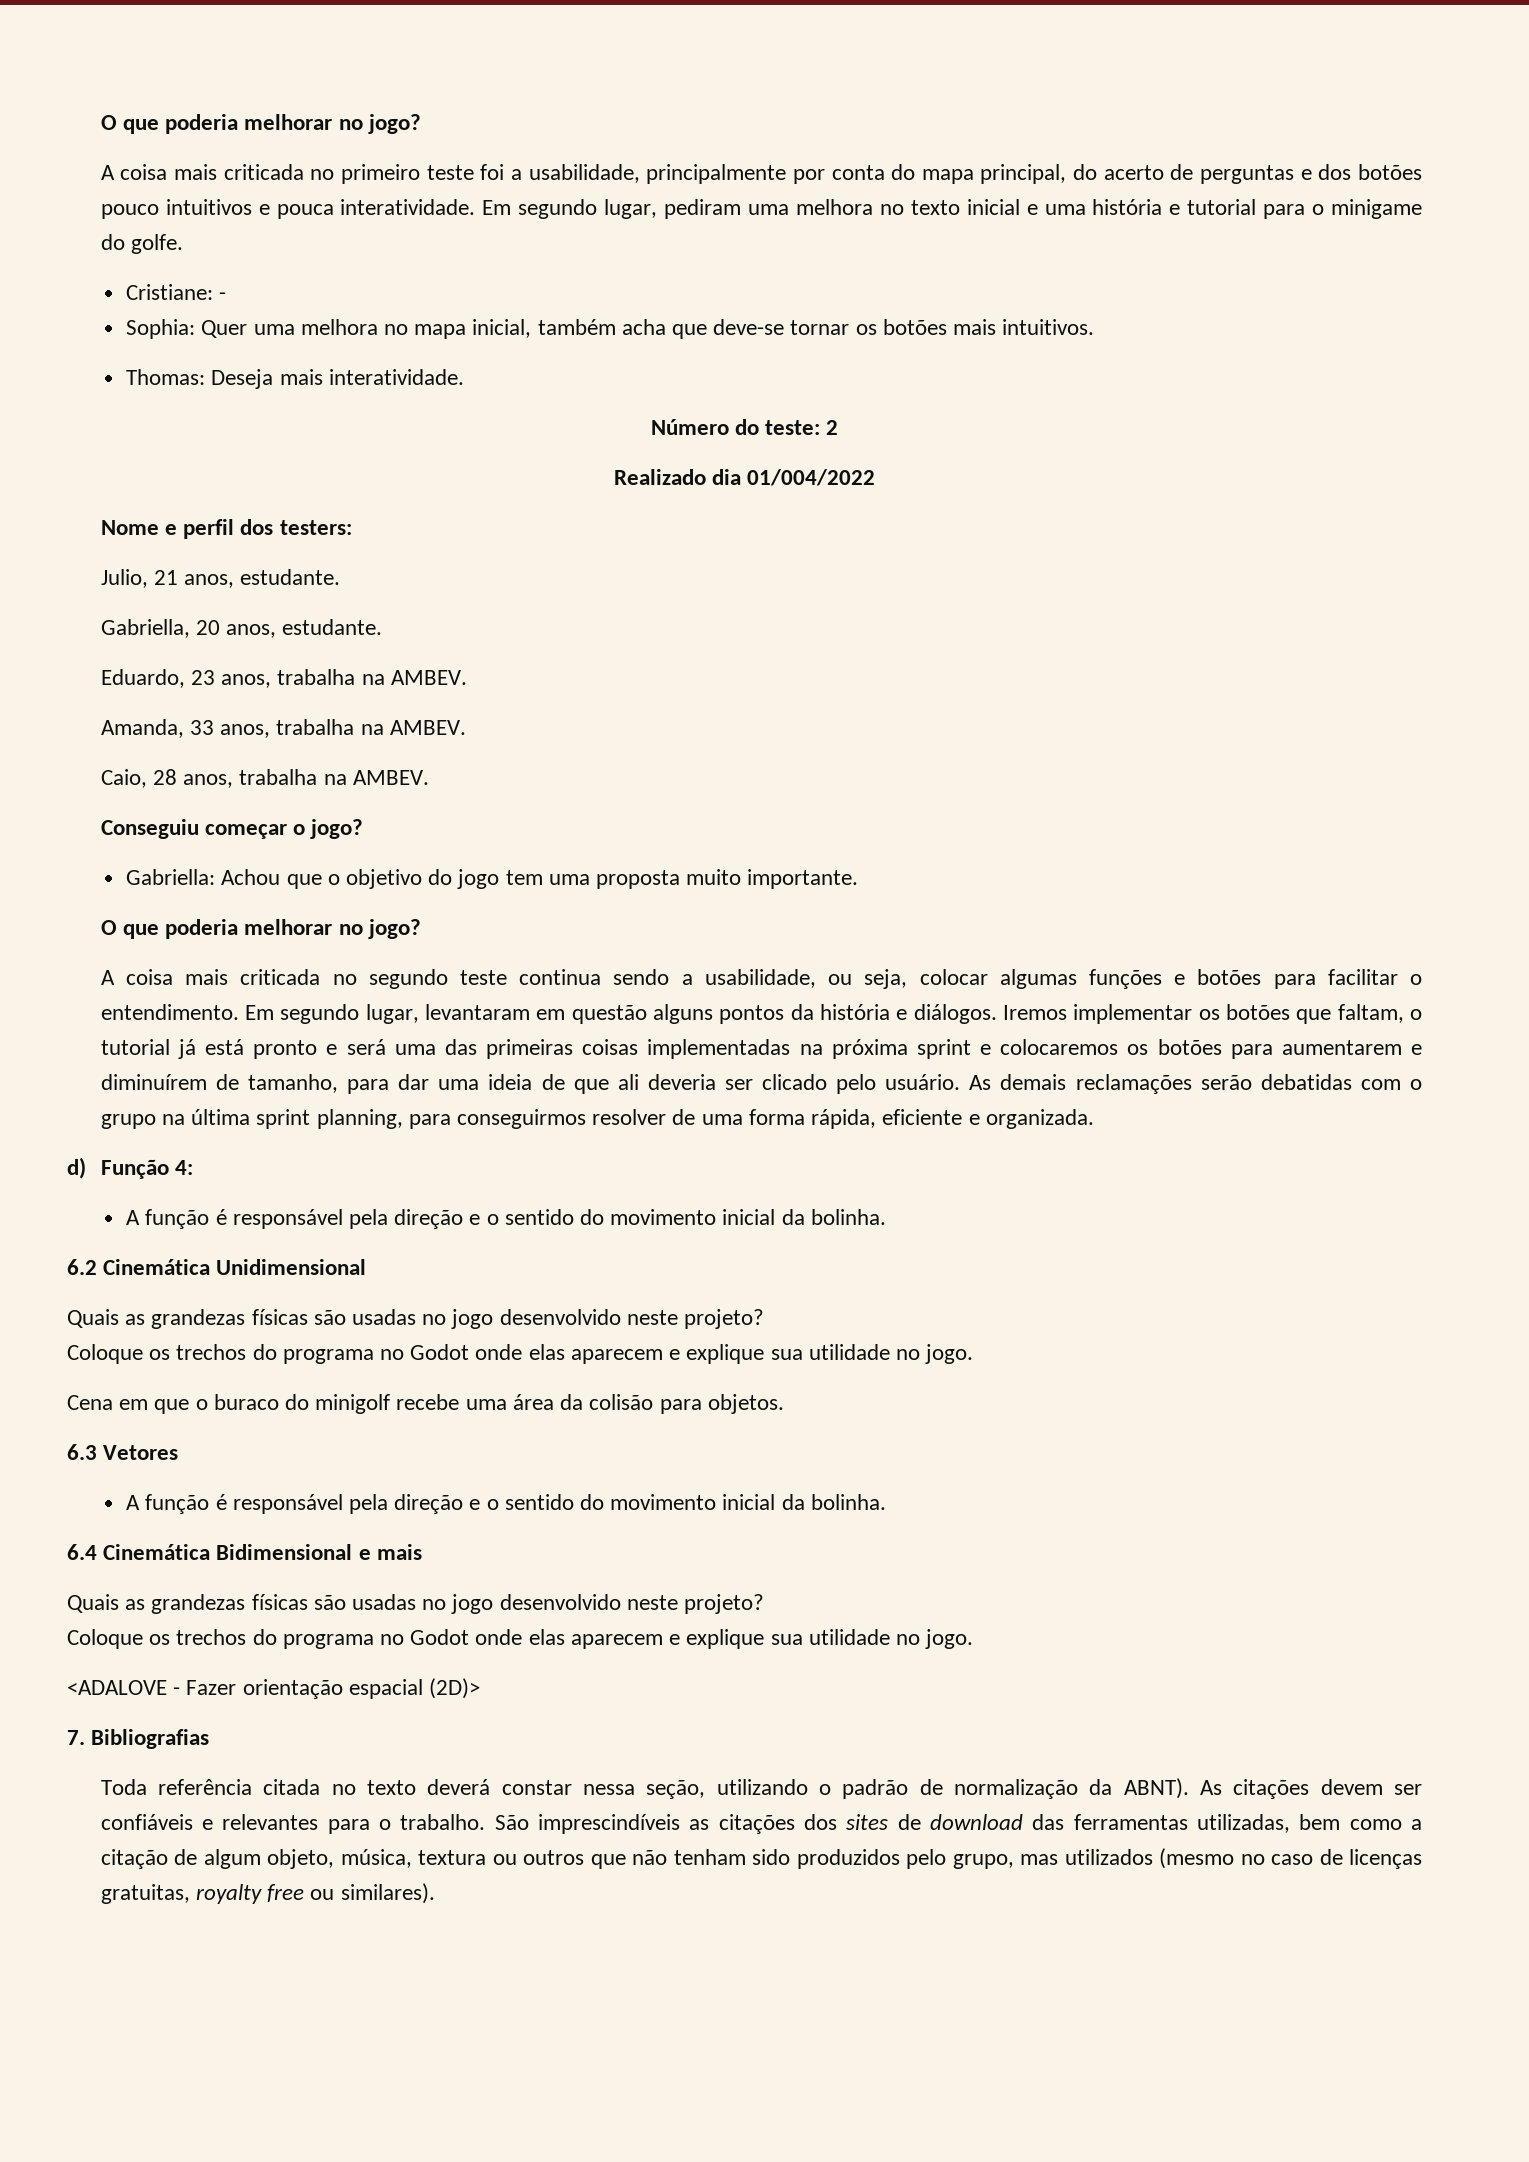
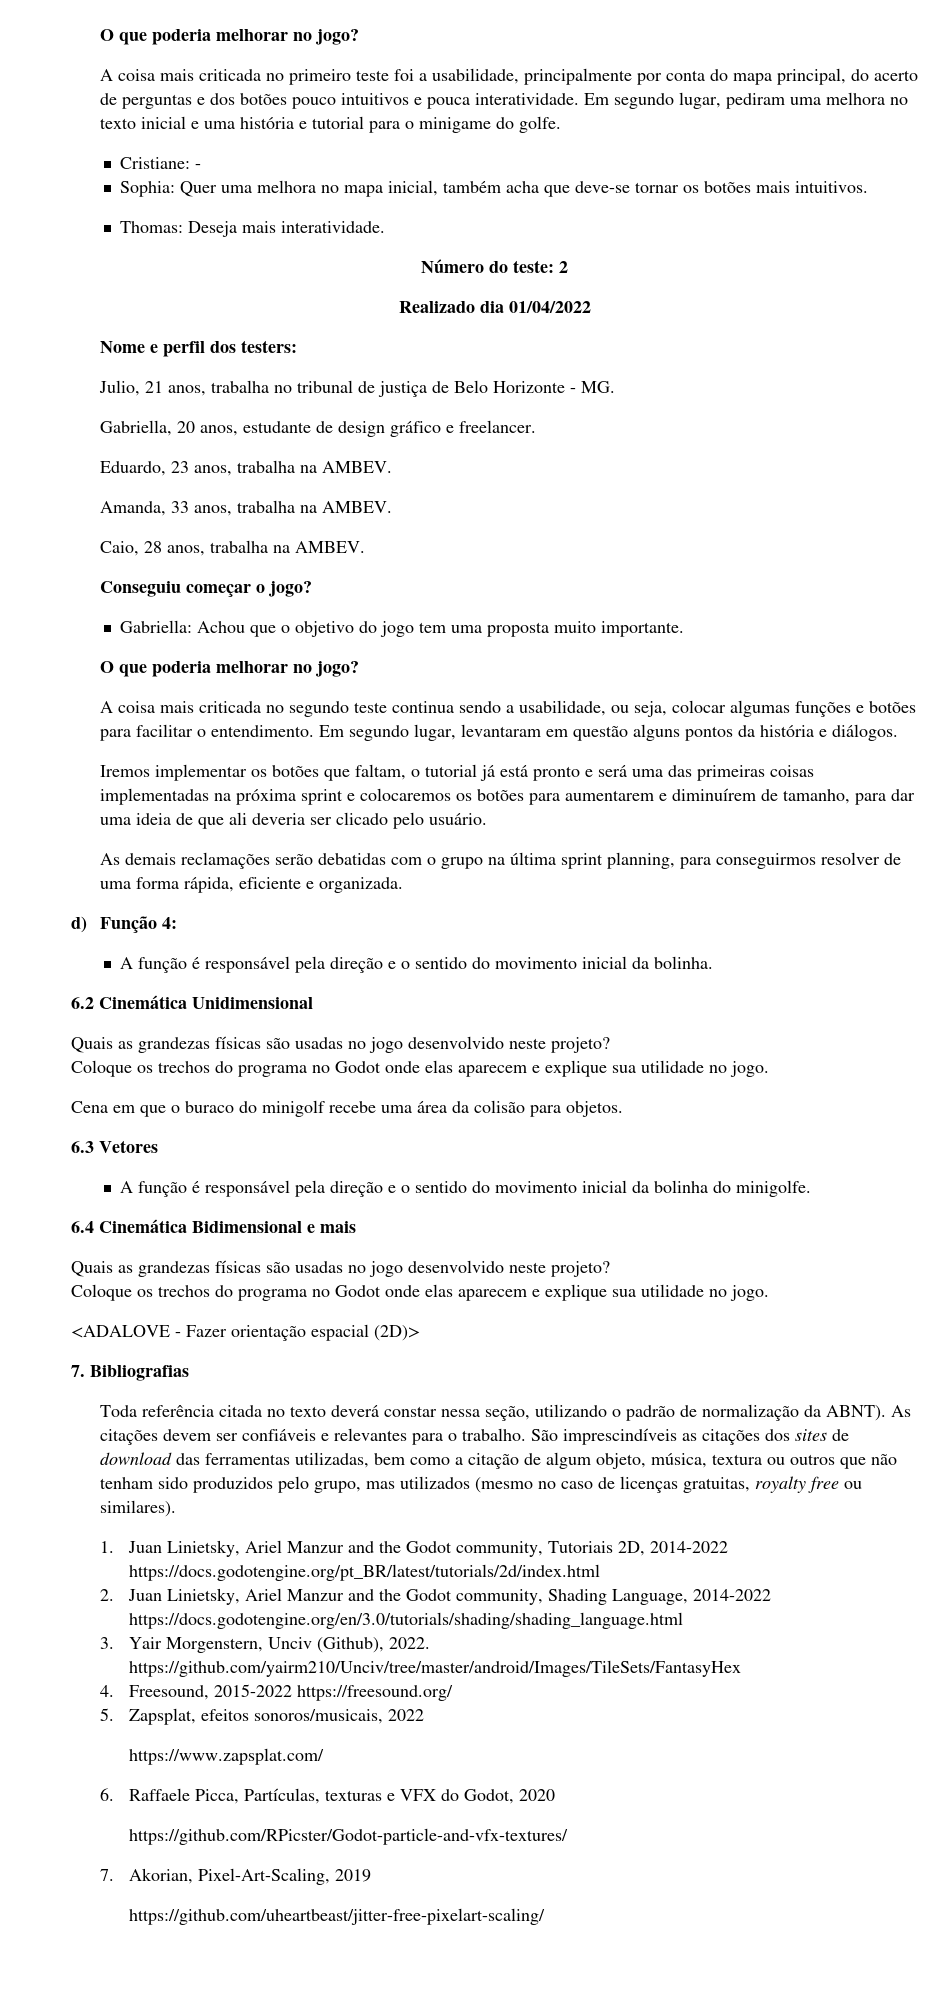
- Realizado dia 01/004/2022
+ Realizado dia 01/04/2022
- Julio, 21 anos, estudante.
- Gabriella, 20 anos, estudante.
+ Julio, 21 anos, trabalha no tribunal de justiça de Belo Horizonte - MG.
+ Gabriella, 20 anos, estudante de design gráfico e freelancer.
- Em segundo lugar, levantaram em questão alguns pontos da história e diálogos. Iremos implementar os botões que faltam, o tutorial já está pronto e será uma das primeiras coisas implementadas na próxima sprint e colocaremos os botões para aumentarem e diminuírem de tamanho, para dar uma ideia de que ali deveria ser clicado pelo usuário. As demais reclamações serão debatidas com o grupo na última sprint planning, para conseguirmos resolver de uma forma rápida, eficiente e organizada.
+ Em segundo lugar, levantaram em questão alguns pontos da história e diálogos.
+ Iremos implementar os botões que faltam, o tutorial já está pronto e será uma das primeiras coisas implementadas na próxima sprint e colocaremos os botões para aumentarem e diminuírem de tamanho, para dar uma ideia de que ali deveria ser clicado pelo usuário.
+ As demais reclamações serão debatidas com o grupo na última sprint planning, para conseguirmos resolver de uma forma rápida, eficiente e organizada.
  6.3 Vetores
- A função é responsável pela direção e o sentido do movimento inicial da bolinha.
+ A função é responsável pela direção e o sentido do movimento inicial da bolinha do minigolfe.
+ 1. Juan Linietsky, Ariel Manzur and the Godot community, Tutoriais 2D, 2014-2022 https://docs.godotengine.org/pt_BR/latest/tutorials/2d/index.html
+ 2. Juan Linietsky, Ariel Manzur and the Godot community, Shading Language, 2014-2022 https://docs.godotengine.org/en/3.0/tutorials/shading/shading_language.html
+ 3. Yair Morgenstern, Unciv (Github), 2022. https://github.com/yairm210/Unciv/tree/master/android/Images/TileSets/FantasyHex
+ 4. Freesound, 2015-2022 https://freesound.org/
+ 5. Zapsplat, efeitos sonoros/musicais, 2022
+ https://www.zapsplat.com/
+ 6. Raffaele Picca, Partículas, texturas e VFX do Godot, 2020
+ https://github.com/RPicster/Godot-particle-and-vfx-textures/
+ 7. Akorian, Pixel-Art-Scaling, 2019
+ https://github.com/uheartbeast/jitter-free-pixelart-scaling/

